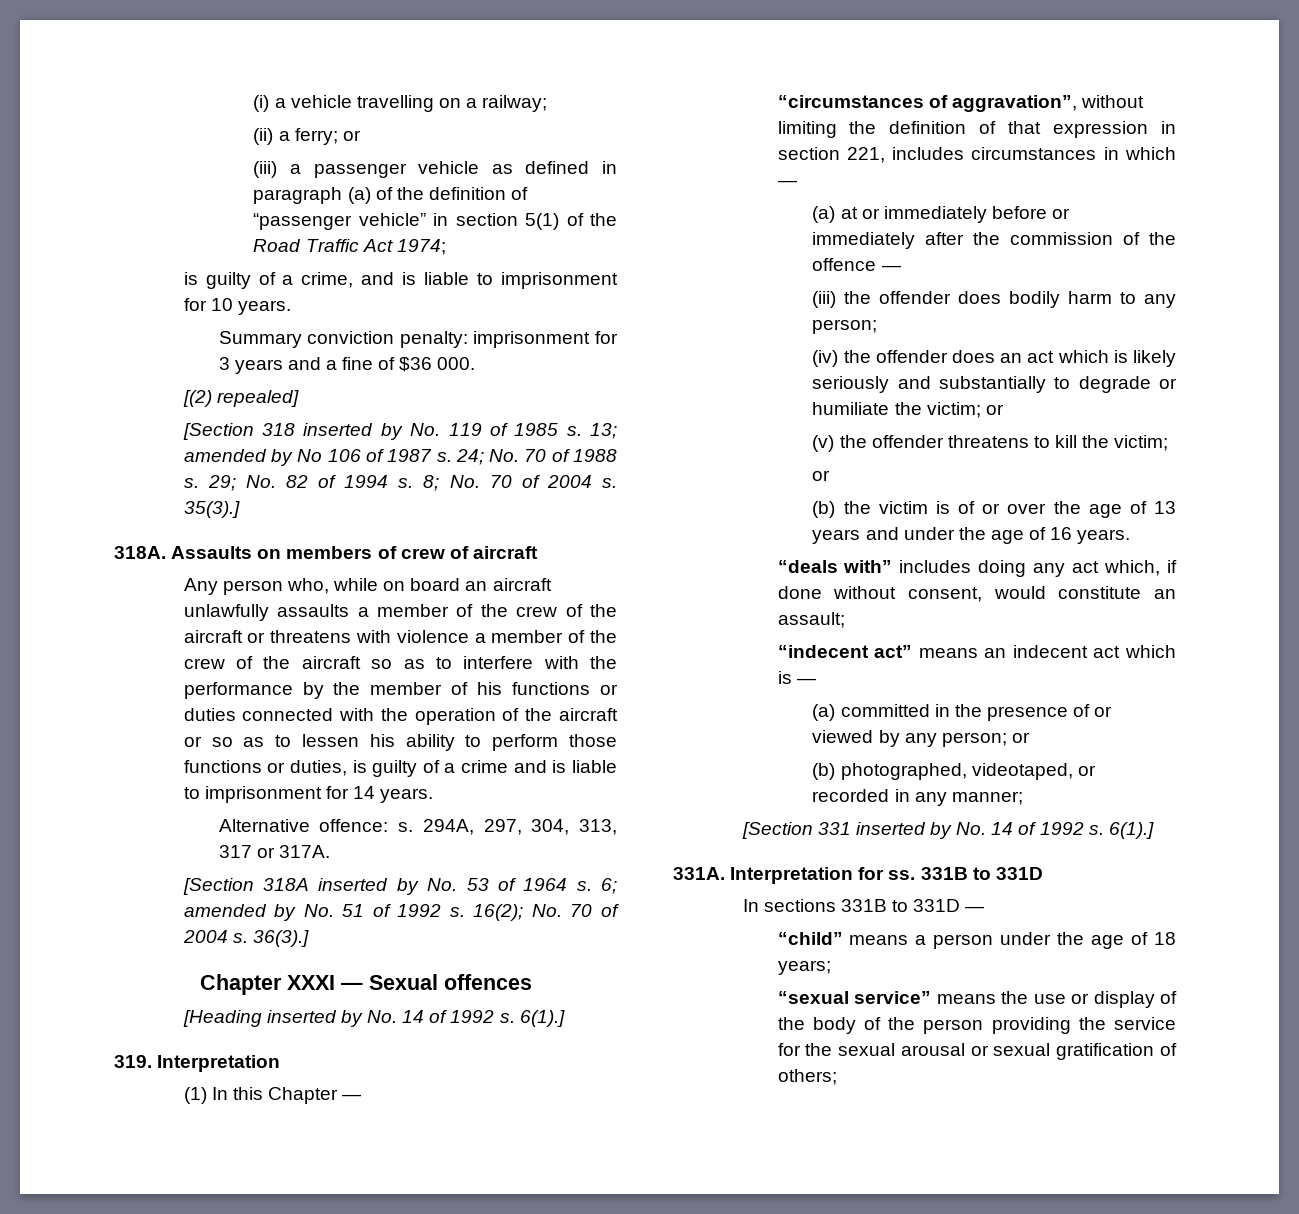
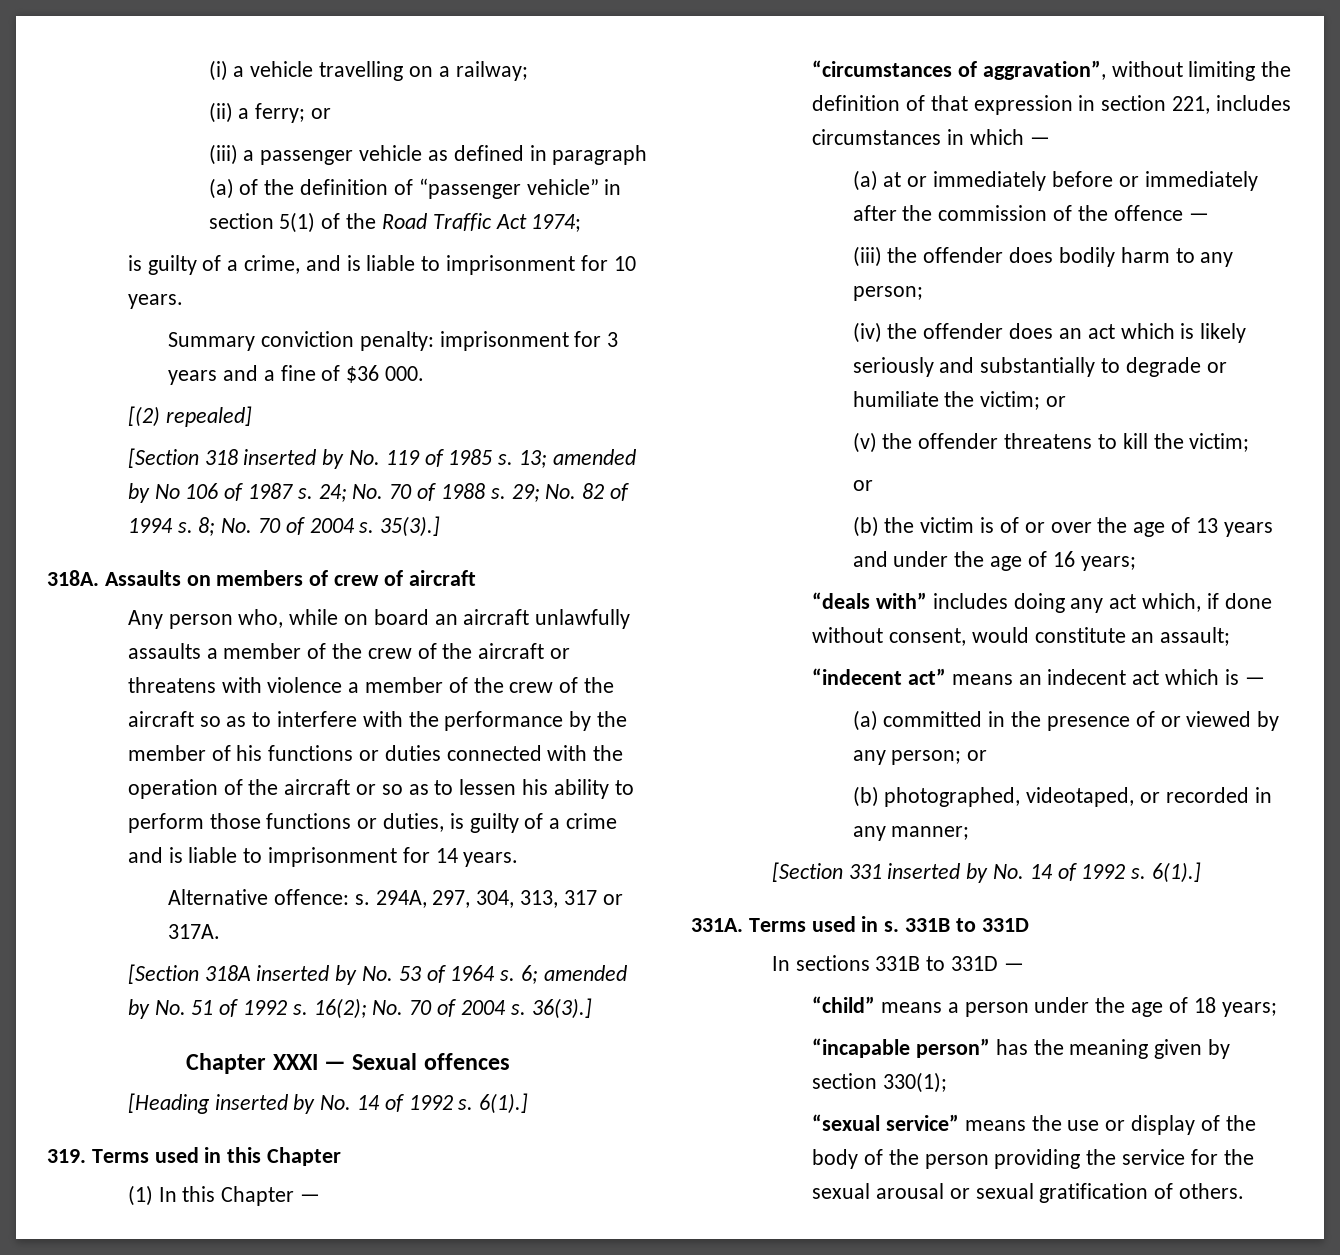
- 319. Interpretation
+ 319. Terms used in this Chapter
- (b) the victim is of or over the age of 13 years and under the age of 16 years.
+ (b) the victim is of or over the age of 13 years and under the age of 16 years;
- Interpretation for ss.
+ Terms used in s.
+ “incapable person” has the meaning given by section 330(1);
- “sexual service” means the use or display of the body of the person providing the service for the sexual arousal or sexual gratification of others;
+ “sexual service” means the use or display of the body of the person providing the service for the sexual arousal or sexual gratification of others.

